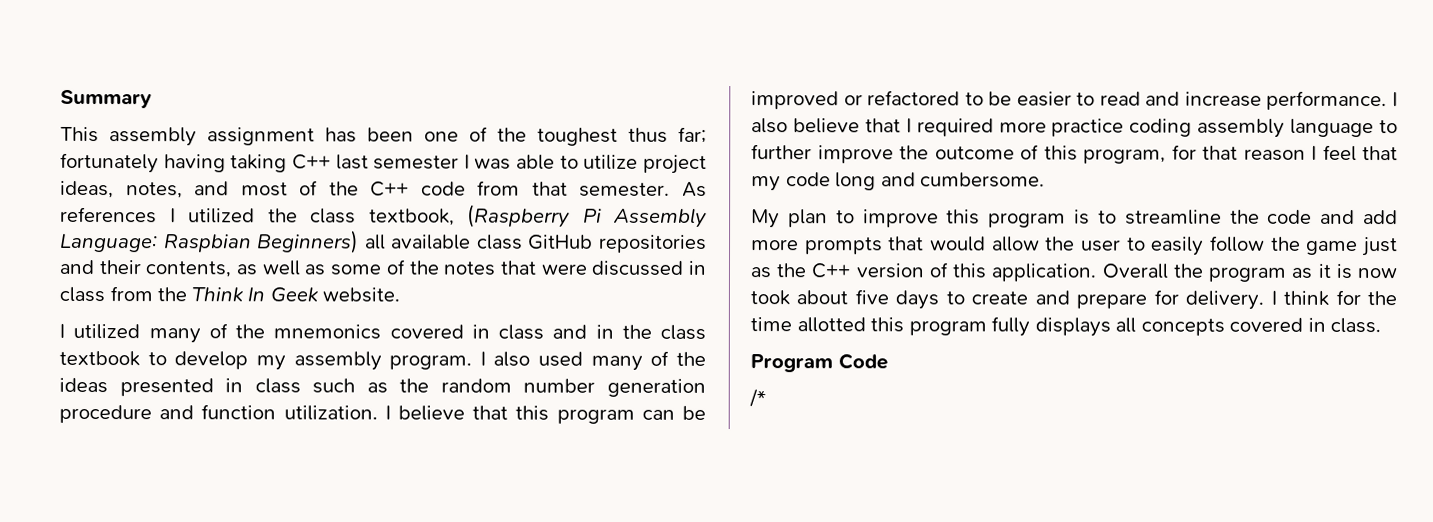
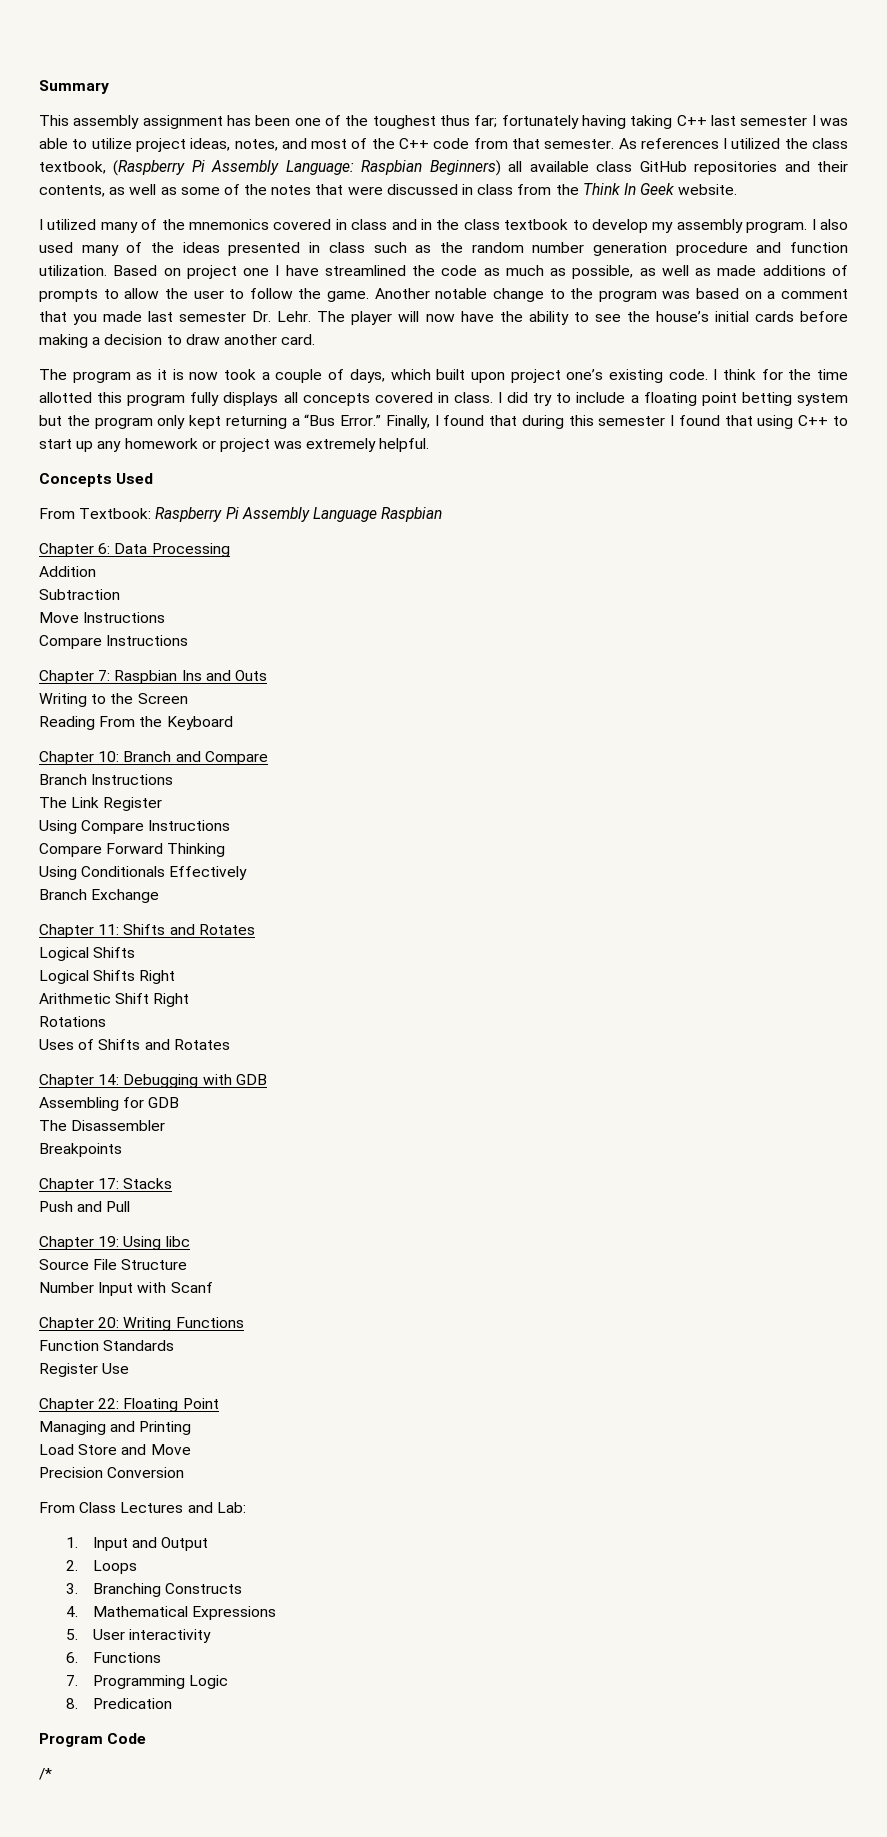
- I believe that this program can be improved or refactored to be easier to read and increase performance. I also believe that I required more practice coding assembly language to further improve the outcome of this program, for that reason I feel that my code long and cumbersome.
- My plan to improve this program is to streamline the code and add more prompts that would allow the user to easily follow the game just as the C++ version of this application. Overall the program as it is now took about five days to create and prepare for delivery.
+ Based on project one I have streamlined the code as much as possible, as well as made additions of prompts to allow the user to follow the game. Another notable change to the program was based on a comment that you made last semester Dr. Lehr. The player will now have the ability to see the house’s initial cards before making a decision to draw another card.
+ The program as it is now took a couple of days, which built upon project one’s existing code.
+ I did try to include a floating point betting system but the program only kept returning a “Bus Error.” Finally, I found that during this semester I found that using C++ to start up any homework or project was extremely helpful.
+ Concepts Used
+ From Textbook: Raspberry Pi Assembly Language Raspbian
+ Chapter 6: Data Processing
+ Addition
+ Subtraction
+ Move Instructions
+ Compare Instructions
+ Chapter 7: Raspbian Ins and Outs
+ Writing to the Screen
+ Reading From the Keyboard
+ Chapter 10: Branch and Compare
+ Branch Instructions
+ The Link Register
+ Using Compare Instructions
+ Compare Forward Thinking
+ Using Conditionals Effectively
+ Branch Exchange
+ Chapter 11: Shifts and Rotates
+ Logical Shifts
+ Logical Shifts Right
+ Arithmetic Shift Right
+ Rotations
+ Uses of Shifts and Rotates
+ Chapter 14: Debugging with GDB
+ Assembling for GDB
+ The Disassembler
+ Breakpoints
+ Chapter 17: Stacks
+ Push and Pull
+ Chapter 19: Using libc
+ Source File Structure
+ Number Input with Scanf
+ Chapter 20: Writing Functions
+ Function Standards
+ Register Use
+ Chapter 22: Floating Point
+ Managing and Printing
+ Load Store and Move
+ Precision Conversion
+ From Class Lectures and Lab:
+ 1. Input and Output
+ 2. Loops
+ 3. Branching Constructs
+ 4. Mathematical Expressions
+ 5. User interactivity
+ 6. Functions
+ 7. Programming Logic
+ 8. Predication

